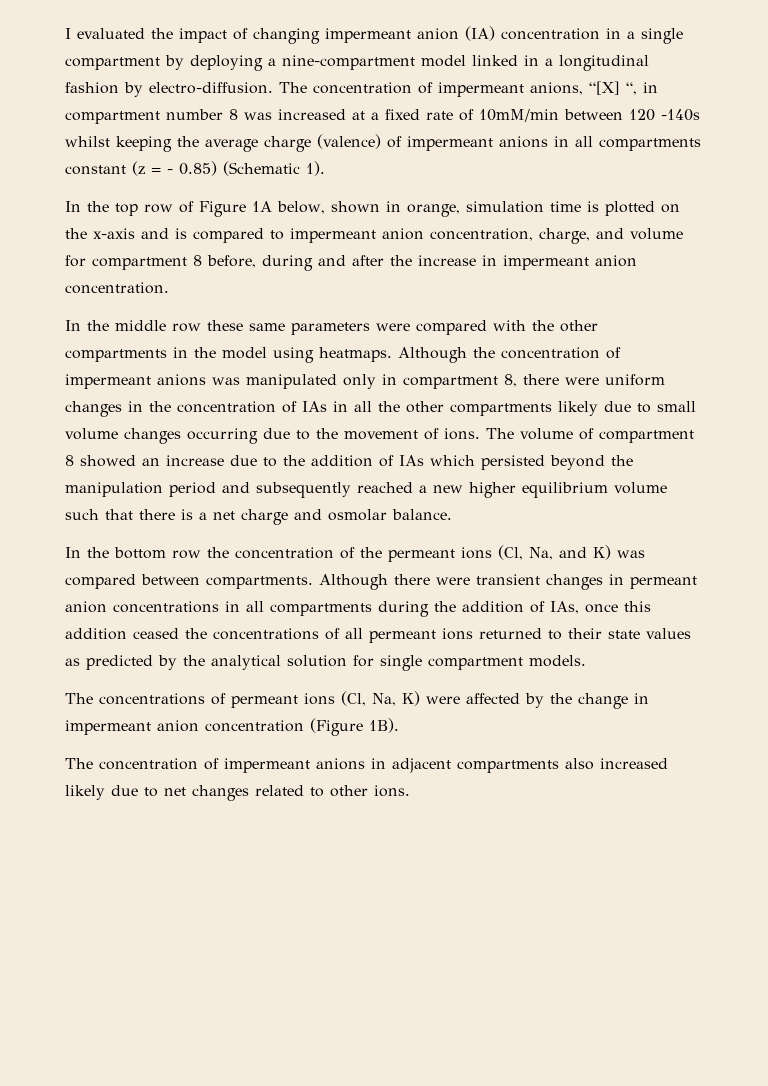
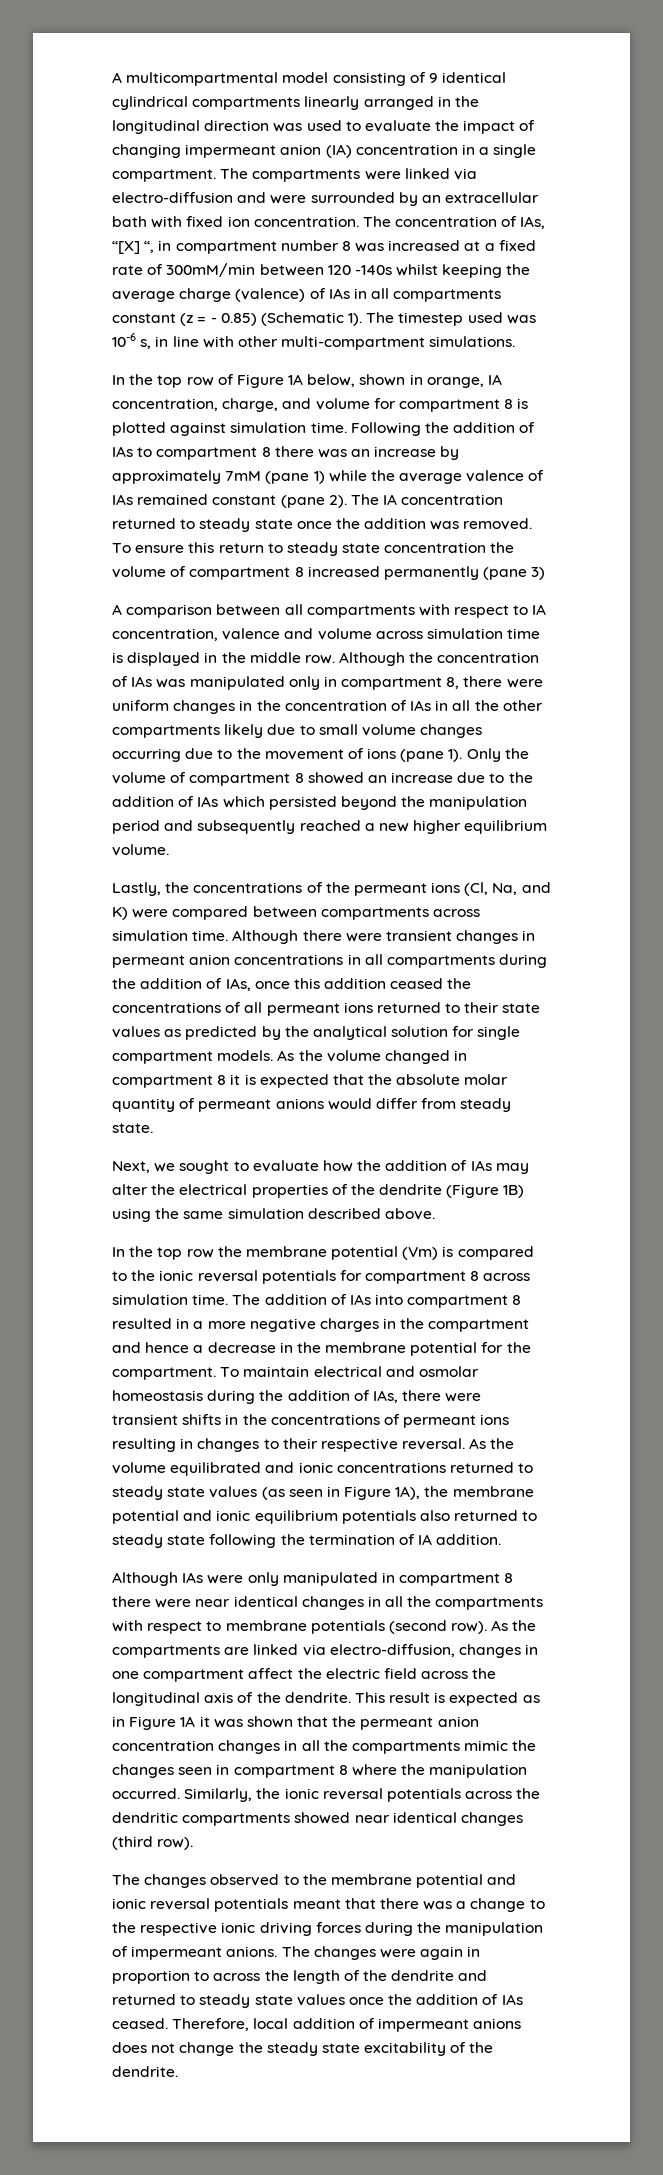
- I evaluated the impact of changing impermeant anion (IA) concentration in a single compartment by deploying a nine-compartment model linked in a longitudinal fashion by electro-diffusion. The concentration of impermeant anions, “[X] “, in compartment number 8 was increased at a fixed rate of 10mM/min between 120 -140s whilst keeping the average charge (valence) of impermeant anions in all compartments constant (z = - 0.85) (Schematic 1).
+ A multicompartmental model consisting of 9 identical cylindrical compartments linearly arranged in the longitudinal direction was used to evaluate the impact of changing impermeant anion (IA) concentration in a single compartment. The compartments were linked via electro-diffusion and were surrounded by an extracellular bath with fixed ion concentration. The concentration of IAs, “[X] “, in compartment number 8 was increased at a fixed rate of 300mM/min between 120 -140s whilst keeping the average charge (valence) of IAs in all compartments constant (z = - 0.85) (Schematic 1). The timestep used was 10-6 s, in line with other multi-compartment simulations.
- In the top row of Figure 1A below, shown in orange, simulation time is plotted on the x-axis and is compared to impermeant anion concentration, charge, and volume for compartment 8 before, during and after the increase in impermeant anion concentration.
- In the middle row these same parameters were compared with the other compartments in the model using heatmaps.
+ In the top row of Figure 1A below, shown in orange, IA concentration, charge, and volume for compartment 8 is plotted against simulation time. Following the addition of IAs to compartment 8 there was an increase by approximately 7mM (pane 1) while the average valence of IAs remained constant (pane 2). The IA concentration returned to steady state once the addition was removed. To ensure this return to steady state concentration the volume of compartment 8 increased permanently (pane 3)
+ A comparison between all compartments with respect to IA concentration, valence and volume across simulation time is displayed in the middle row.
- Although the concentration of impermeant anions was manipulated only in compartment 8, there were uniform changes in the concentration of IAs in all the other compartments likely due to small volume changes occurring due to the movement of ions. The volume of compartment 8 showed an increase due to the addition of IAs which persisted beyond the manipulation period and subsequently reached a new higher equilibrium volume such that there is a net charge and osmolar balance.
- In the bottom row the concentration of the permeant ions (Cl, Na, and K) was compared between compartments.
+ Although the concentration of IAs was manipulated only in compartment 8, there were uniform changes in the concentration of IAs in all the other compartments likely due to small volume changes occurring due to the movement of ions (pane 1). Only the volume of compartment 8 showed an increase due to the addition of IAs which persisted beyond the manipulation period and subsequently reached a new higher equilibrium volume.
+ Lastly, the concentrations of the permeant ions (Cl, Na, and K) were compared between compartments across simulation time.
- Although there were transient changes in permeant anion concentrations in all compartments during the addition of IAs, once this addition ceased the concentrations of all permeant ions returned to their state values as predicted by the analytical solution for single compartment models.
- The concentrations of permeant ions (Cl, Na, K) were affected by the change in impermeant anion concentration (Figure 1B).
- The concentration of impermeant anions in adjacent compartments also increased likely due to net changes related to other ions.
+ Although there were transient changes in permeant anion concentrations in all compartments during the addition of IAs, once this addition ceased the concentrations of all permeant ions returned to their state values as predicted by the analytical solution for single compartment models. As the volume changed in compartment 8 it is expected that the absolute molar quantity of permeant anions would differ from steady state.
+ Next, we sought to evaluate how the addition of IAs may alter the electrical properties of the dendrite (Figure 1B) using the same simulation described above.
+ In the top row the membrane potential (Vm) is compared to the ionic reversal potentials for compartment 8 across simulation time. The addition of IAs into compartment 8 resulted in a more negative charges in the compartment and hence a decrease in the membrane potential for the compartment. To maintain electrical and osmolar homeostasis during the addition of IAs, there were transient shifts in the concentrations of permeant ions resulting in changes to their respective reversal. As the volume equilibrated and ionic concentrations returned to steady state values (as seen in Figure 1A), the membrane potential and ionic equilibrium potentials also returned to steady state following the termination of IA addition.
+ Although IAs were only manipulated in compartment 8 there were near identical changes in all the compartments with respect to membrane potentials (second row). As the compartments are linked via electro-diffusion, changes in one compartment affect the electric field across the longitudinal axis of the dendrite. This result is expected as in Figure 1A it was shown that the permeant anion concentration changes in all the compartments mimic the changes seen in compartment 8 where the manipulation occurred. Similarly, the ionic reversal potentials across the dendritic compartments showed near identical changes (third row).
+ The changes observed to the membrane potential and ionic reversal potentials meant that there was a change to the respective ionic driving forces during the manipulation of impermeant anions. The changes were again in proportion to across the length of the dendrite and returned to steady state values once the addition of IAs ceased. Therefore, local addition of impermeant anions does not change the steady state excitability of the dendrite.

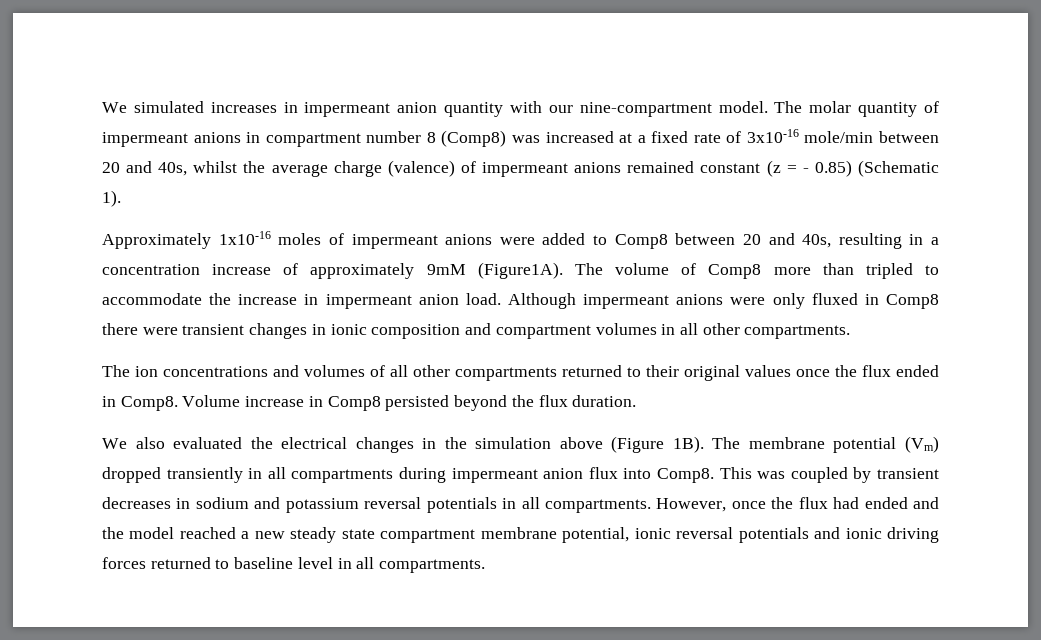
- A multicompartmental model consisting of 9 identical cylindrical compartments linearly arranged in the longitudinal direction was used to evaluate the impact of changing impermeant anion (IA) concentration in a single compartment. The compartments were linked via electro-diffusion and were surrounded by an extracellular bath with fixed ion concentration. The concentration of IAs, “[X] “, in compartment number 8 was increased at a fixed rate of 300mM/min between 120 -140s whilst keeping the average charge (valence) of IAs in all compartments constant (z = - 0.85) (Schematic 1). The timestep used was 10-6 s, in line with other multi-compartment simulations.
- In the top row of Figure 1A below, shown in orange, IA concentration, charge, and volume for compartment 8 is plotted against simulation time. Following the addition of IAs to compartment 8 there was an increase by approximately 7mM (pane 1) while the average valence of IAs remained constant (pane 2). The IA concentration returned to steady state once the addition was removed. To ensure this return to steady state concentration the volume of compartment 8 increased permanently (pane 3)
- A comparison between all compartments with respect to IA concentration, valence and volume across simulation time is displayed in the middle row. Although the concentration of IAs was manipulated only in compartment 8, there were uniform changes in the concentration of IAs in all the other compartments likely due to small volume changes occurring due to the movement of ions (pane 1). Only the volume of compartment 8 showed an increase due to the addition of IAs which persisted beyond the manipulation period and subsequently reached a new higher equilibrium volume.
- Lastly, the concentrations of the permeant ions (Cl, Na, and K) were compared between compartments across simulation time. Although there were transient changes in permeant anion concentrations in all compartments during the addition of IAs, once this addition ceased the concentrations of all permeant ions returned to their state values as predicted by the analytical solution for single compartment models. As the volume changed in compartment 8 it is expected that the absolute molar quantity of permeant anions would differ from steady state.
- Next, we sought to evaluate how the addition of IAs may alter the electrical properties of the dendrite (Figure 1B) using the same simulation described above.
- In the top row the membrane potential (Vm) is compared to the ionic reversal potentials for compartment 8 across simulation time. The addition of IAs into compartment 8 resulted in a more negative charges in the compartment and hence a decrease in the membrane potential for the compartment. To maintain electrical and osmolar homeostasis during the addition of IAs, there were transient shifts in the concentrations of permeant ions resulting in changes to their respective reversal. As the volume equilibrated and ionic concentrations returned to steady state values (as seen in Figure 1A), the membrane potential and ionic equilibrium potentials also returned to steady state following the termination of IA addition.
- Although IAs were only manipulated in compartment 8 there were near identical changes in all the compartments with respect to membrane potentials (second row). As the compartments are linked via electro-diffusion, changes in one compartment affect the electric field across the longitudinal axis of the dendrite. This result is expected as in Figure 1A it was shown that the permeant anion concentration changes in all the compartments mimic the changes seen in compartment 8 where the manipulation occurred. Similarly, the ionic reversal potentials across the dendritic compartments showed near identical changes (third row).
- The changes observed to the membrane potential and ionic reversal potentials meant that there was a change to the respective ionic driving forces during the manipulation of impermeant anions. The changes were again in proportion to across the length of the dendrite and returned to steady state values once the addition of IAs ceased. Therefore, local addition of impermeant anions does not change the steady state excitability of the dendrite.
+ We simulated increases in impermeant anion quantity with our nine-compartment model. The molar quantity of impermeant anions in compartment number 8 (Comp8) was increased at a fixed rate of 3x10-16 mole/min between 20 and 40s, whilst the average charge (valence) of impermeant anions remained constant (z = - 0.85) (Schematic 1).
+ Approximately 1x10-16 moles of impermeant anions were added to Comp8 between 20 and 40s, resulting in a concentration increase of approximately 9mM (Figure1A). The volume of Comp8 more than tripled to accommodate the increase in impermeant anion load. Although impermeant anions were only fluxed in Comp8 there were transient changes in ionic composition and compartment volumes in all other compartments.
+ The ion concentrations and volumes of all other compartments returned to their original values once the flux ended in Comp8. Volume increase in Comp8 persisted beyond the flux duration.
+ We also evaluated the electrical changes in the simulation above (Figure 1B). The membrane potential (Vm) dropped transiently in all compartments during impermeant anion flux into Comp8. This was coupled by transient decreases in sodium and potassium reversal potentials in all compartments. However, once the flux had ended and the model reached a new steady state compartment membrane potential, ionic reversal potentials and ionic driving forces returned to baseline level in all compartments.

